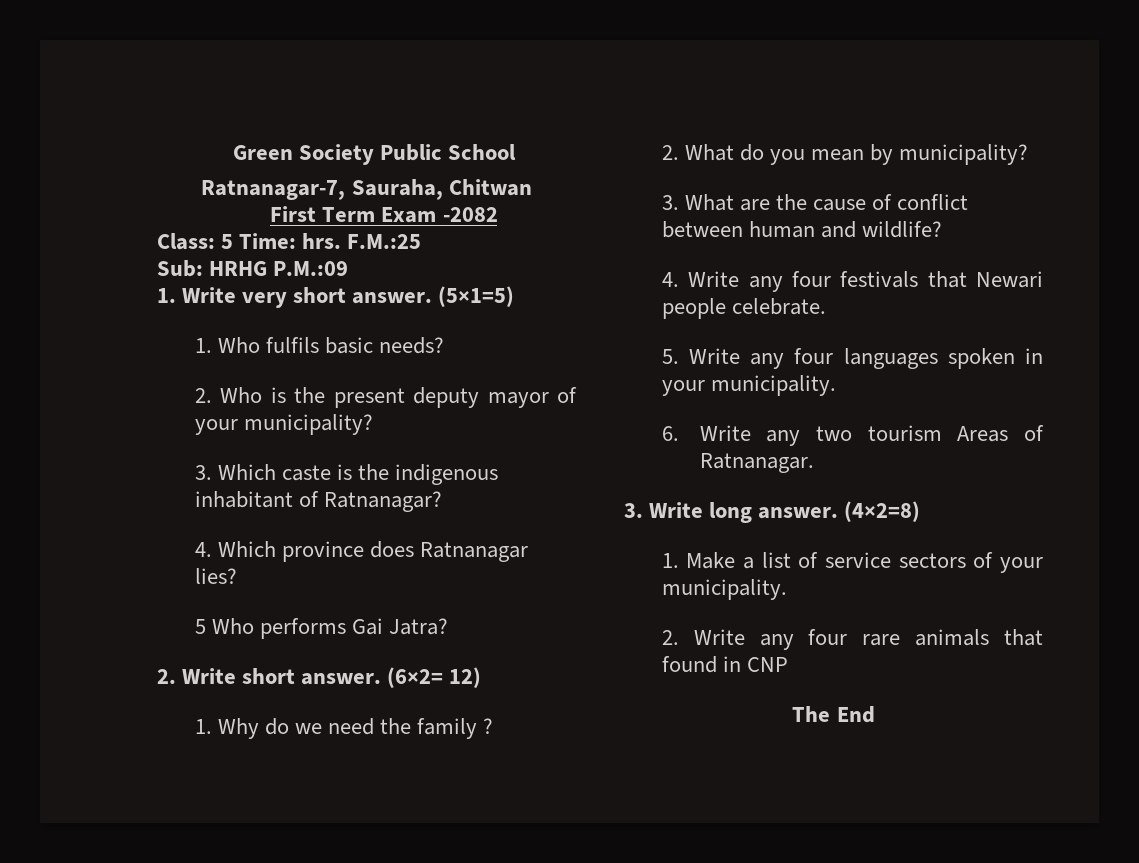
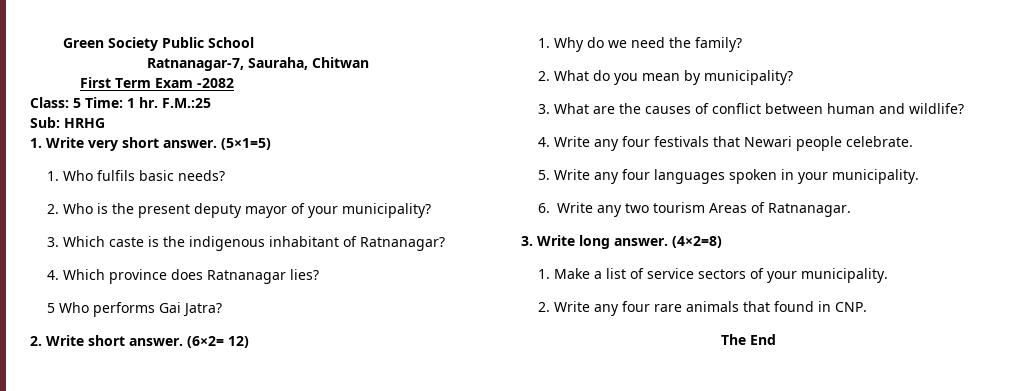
- Class: 5 Time: hrs.
+ Class: 5 Time: 1 hr.
- Sub: HRHG P.M.:09
+ Sub: HRHG
- 1. Why do we need the family ?
+ 1. Why do we need the family?
- 3. What are the cause of conflict between human and wildlife?
+ 3. What are the causes of conflict between human and wildlife?
- 2. Write any four rare animals that found in CNP
+ 2. Write any four rare animals that found in CNP.

